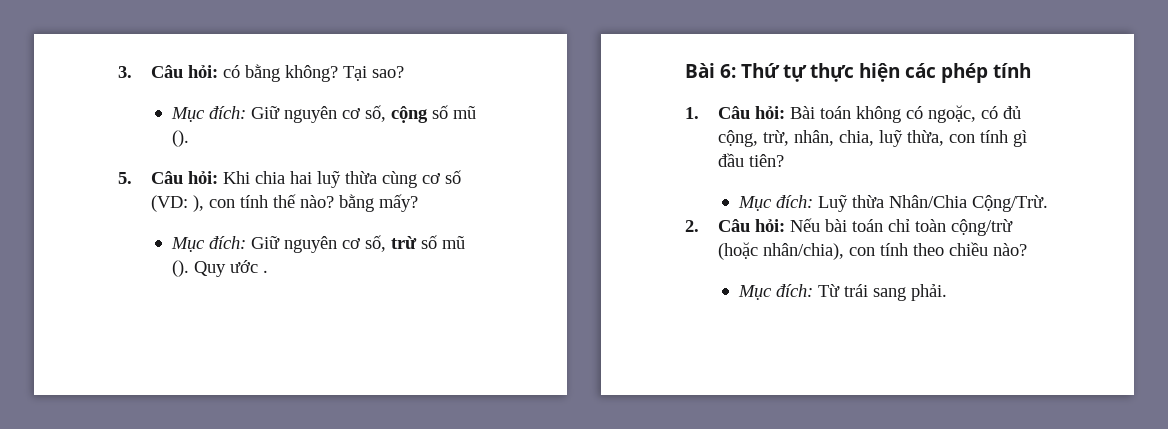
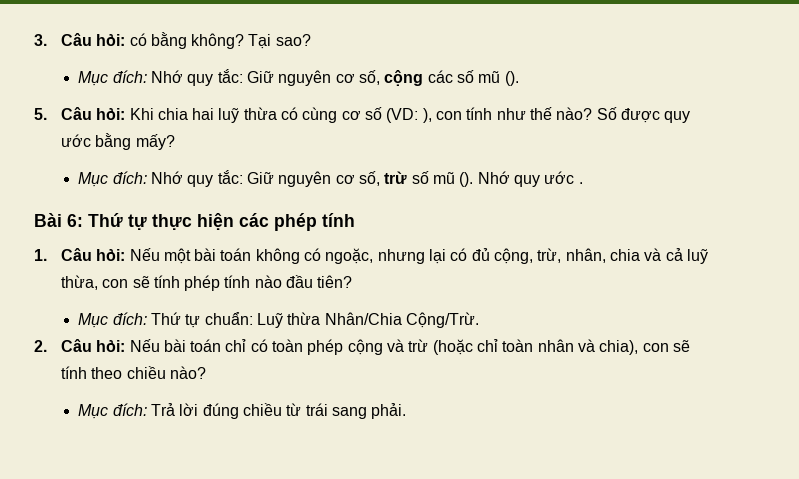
- Mục đích: Giữ nguyên cơ số, cộng số mũ ().
+ Mục đích: Nhớ quy tắc: Giữ nguyên cơ số, cộng các số mũ ().
- 5. Câu hỏi: Khi chia hai luỹ thừa cùng cơ số (VD: ), con tính thế nào? bằng mấy?
+ 5. Câu hỏi: Khi chia hai luỹ thừa có cùng cơ số (VD: ), con tính như thế nào? Số được quy ước bằng mấy?
- Mục đích: Giữ nguyên cơ số, trừ số mũ ().
+ Mục đích: Nhớ quy tắc: Giữ nguyên cơ số, trừ số mũ ().
- Quy ước .
+ Nhớ quy ước .
- 1. Câu hỏi: Bài toán không có ngoặc, có đủ cộng, trừ, nhân, chia, luỹ thừa, con tính gì đầu tiên?
+ 1. Câu hỏi: Nếu một bài toán không có ngoặc, nhưng lại có đủ cộng, trừ, nhân, chia và cả luỹ thừa, con sẽ tính phép tính nào đầu tiên?
- Mục đích: Luỹ thừa Nhân/Chia Cộng/Trừ.
+ Mục đích: Thứ tự chuẩn: Luỹ thừa Nhân/Chia Cộng/Trừ.
- 2. Câu hỏi: Nếu bài toán chỉ toàn cộng/trừ (hoặc nhân/chia), con tính theo chiều nào?
+ 2. Câu hỏi: Nếu bài toán chỉ có toàn phép cộng và trừ (hoặc chỉ toàn nhân và chia), con sẽ tính theo chiều nào?
- Mục đích: Từ trái sang phải.
+ Mục đích: Trả lời đúng chiều từ trái sang phải.

